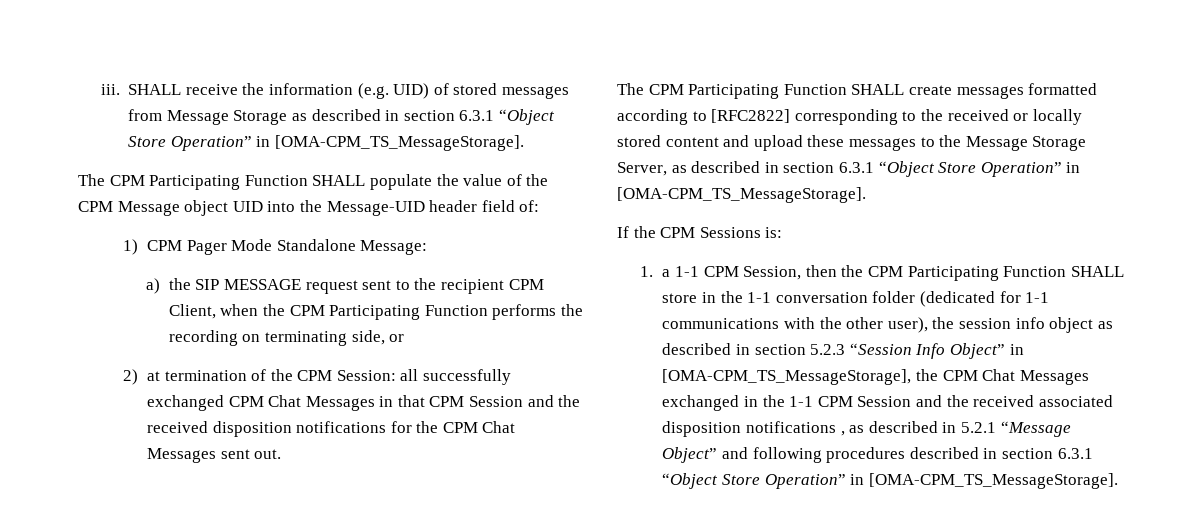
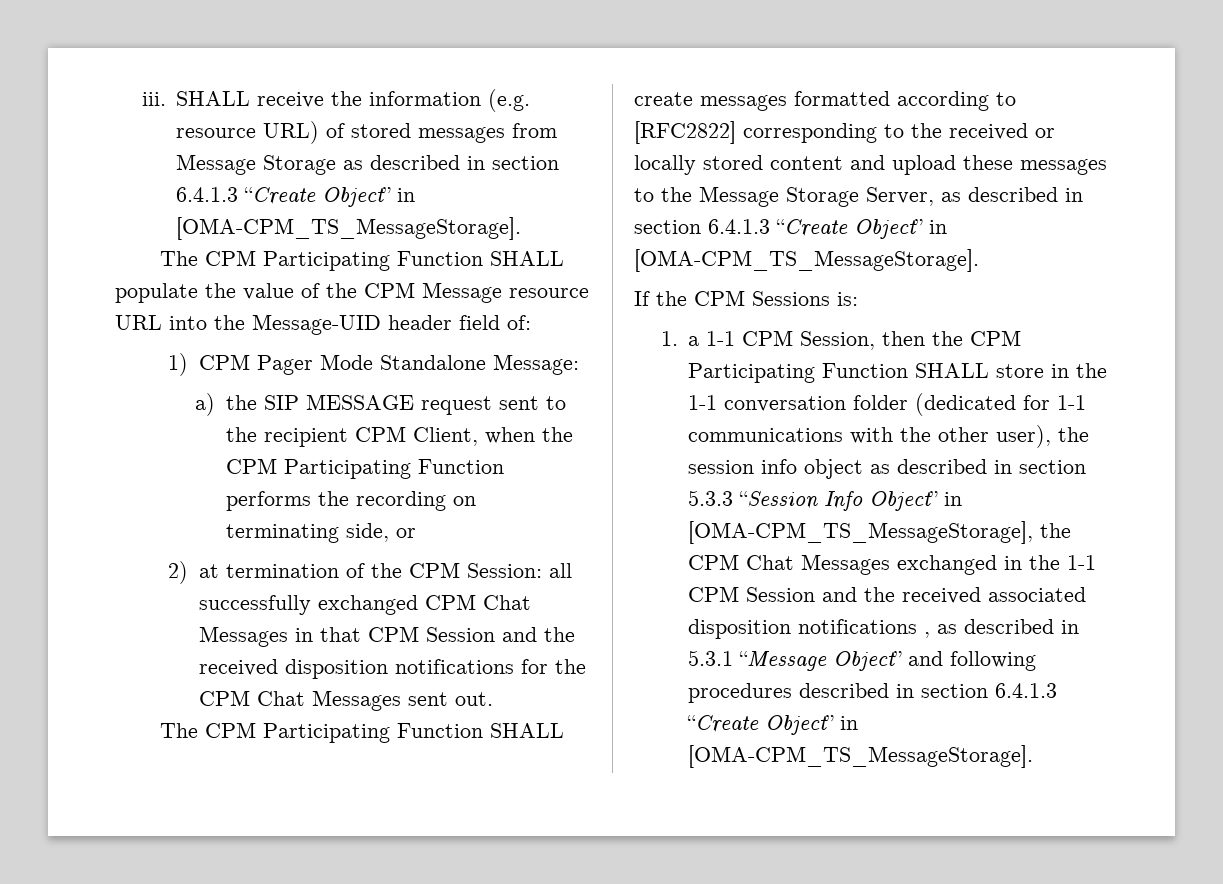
- SHALL receive the information (e.g. UID) of stored messages from Message Storage as described in section 6.3.1 “Object Store Operation” in [OMA-CPM_TS_MessageStorage].
+ SHALL receive the information (e.g. resource URL) of stored messages from Message Storage as described in section 6.4.1.3 “Create Object” in [OMA-CPM_TS_MessageStorage].
- The CPM Participating Function SHALL populate the value of the CPM Message object UID into the Message-UID header field of:
+ The CPM Participating Function SHALL populate the value of the CPM Message resource URL into the Message-UID header field of:
- The CPM Participating Function SHALL create messages formatted according to [RFC2822] corresponding to the received or locally stored content and upload these messages to the Message Storage Server, as described in section 6.3.1 “Object Store Operation” in [OMA-CPM_TS_MessageStorage].
+ The CPM Participating Function SHALL create messages formatted according to [RFC2822] corresponding to the received or locally stored content and upload these messages to the Message Storage Server, as described in section 6.4.1.3 “Create Object” in [OMA-CPM_TS_MessageStorage].
- 1. a 1-1 CPM Session, then the CPM Participating Function SHALL store in the 1-1 conversation folder (dedicated for 1-1 communications with the other user), the session info object as described in section 5.2.3 “Session Info Object” in [OMA-CPM_TS_MessageStorage], the CPM Chat Messages exchanged in the 1-1 CPM Session and the received associated disposition notifications , as described in 5.2.1 “Message Object” and following procedures described in section 6.3.1 “Object Store Operation” in [OMA-CPM_TS_MessageStorage].
+ 1. a 1-1 CPM Session, then the CPM Participating Function SHALL store in the 1-1 conversation folder (dedicated for 1-1 communications with the other user), the session info object as described in section 5.3.3 “Session Info Object” in [OMA-CPM_TS_MessageStorage], the CPM Chat Messages exchanged in the 1-1 CPM Session and the received associated disposition notifications , as described in 5.3.1 “Message Object” and following procedures described in section 6.4.1.3 “Create Object” in [OMA-CPM_TS_MessageStorage].

